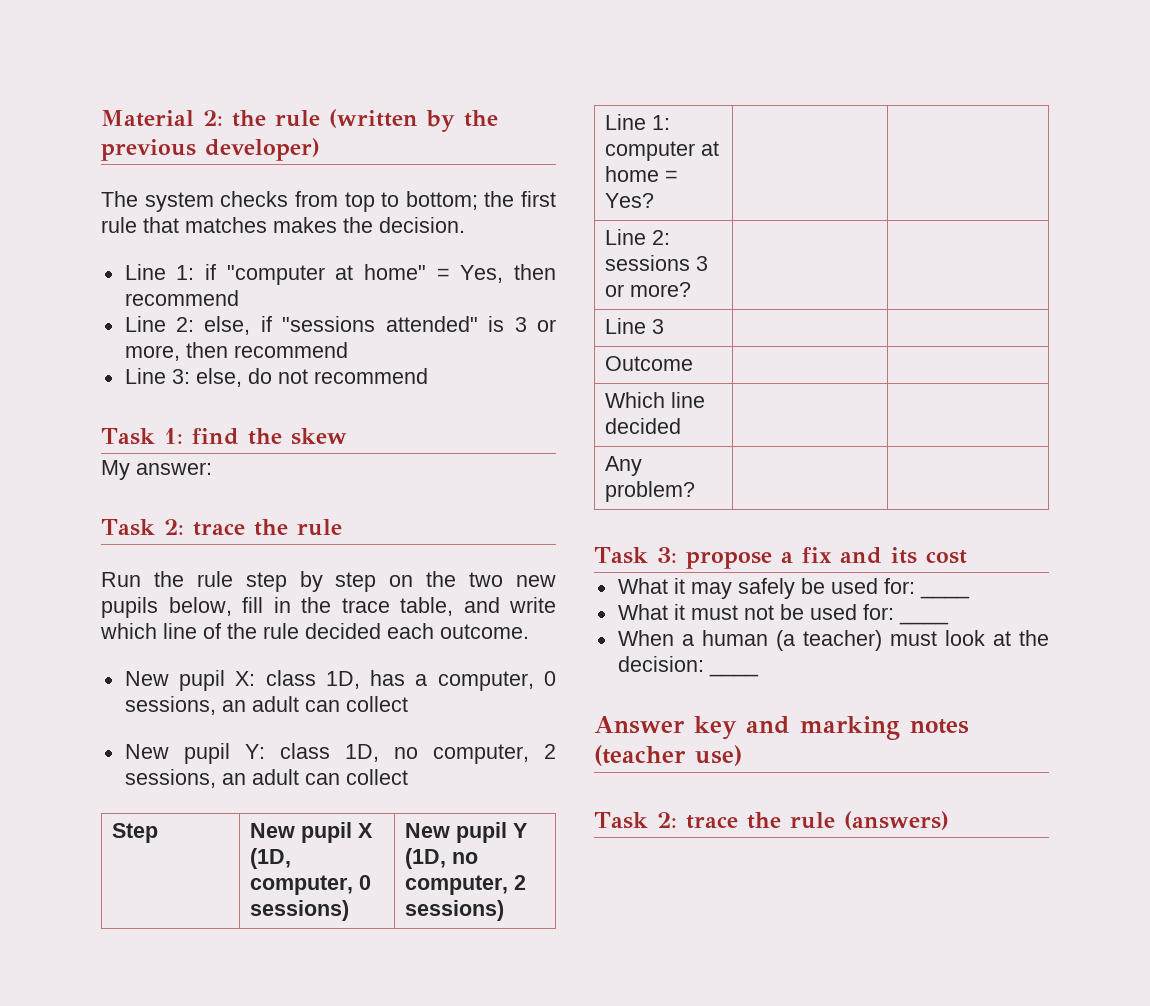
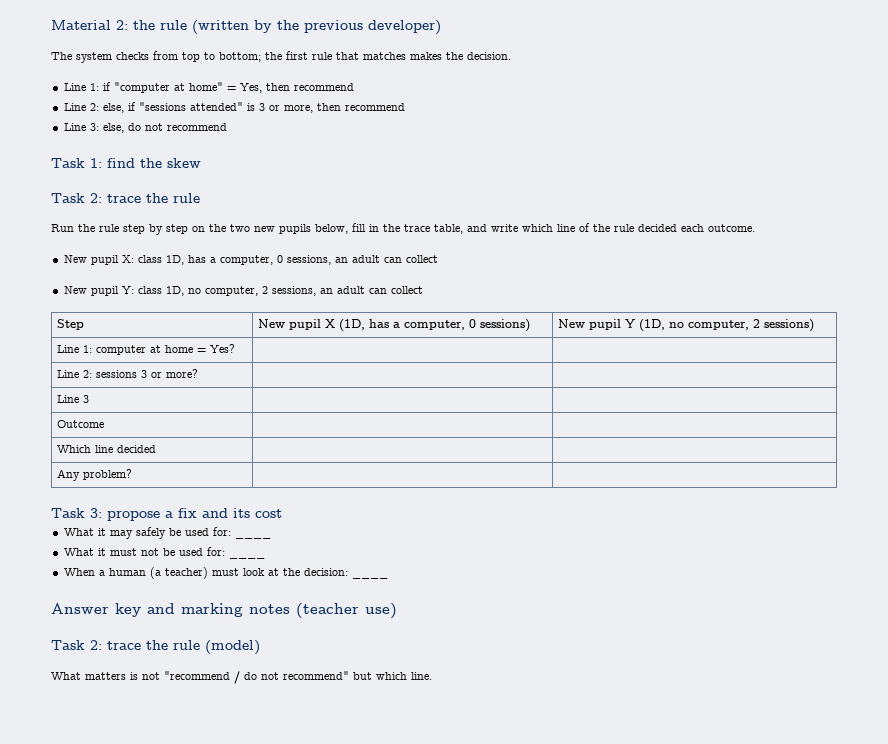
- My answer:
- Step | New pupil X (1D, computer, 0 sessions) | New pupil Y (1D, no computer, 2 sessions)
+ Step | New pupil X (1D, has a computer, 0 sessions) | New pupil Y (1D, no computer, 2 sessions)
- Task 2: trace the rule (answers)
+ Task 2: trace the rule (model)
+ What matters is not "recommend / do not recommend" but which line.

